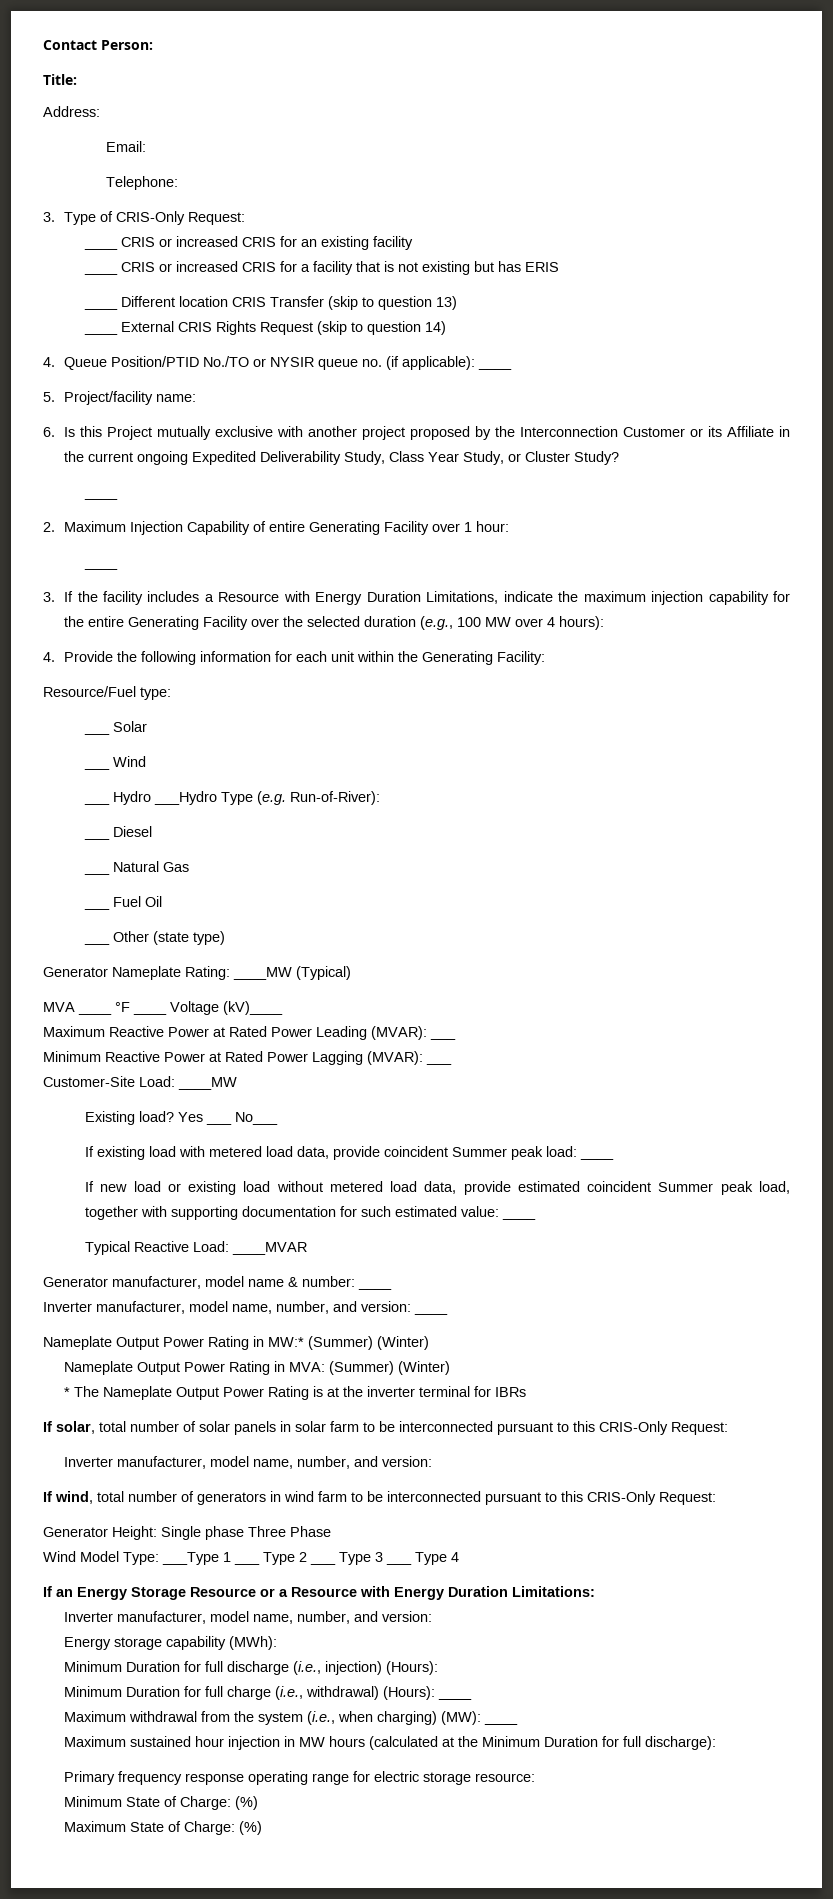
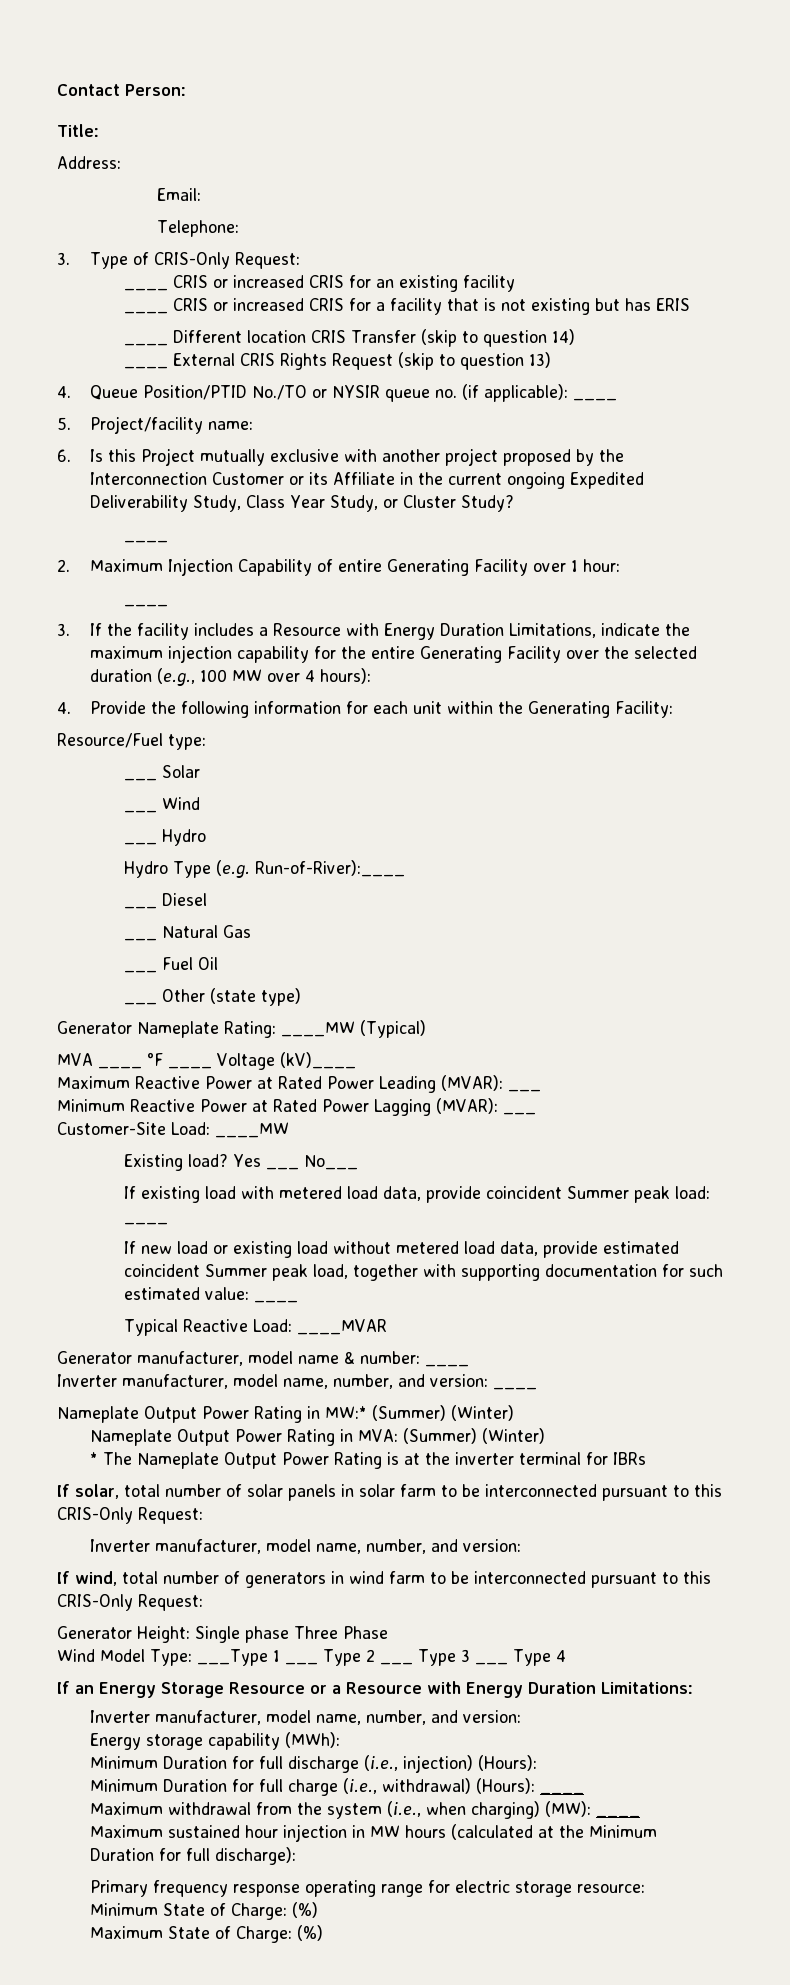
- ____ Different location CRIS Transfer (skip to question 13)
+ ____ Different location CRIS Transfer (skip to question 14)
- ____ External CRIS Rights Request (skip to question 14)
+ ____ External CRIS Rights Request (skip to question 13)
- ___ Hydro ___Hydro Type (e.g. Run-of-River):
+ ___ Hydro
+ Hydro Type (e.g. Run-of-River):____

